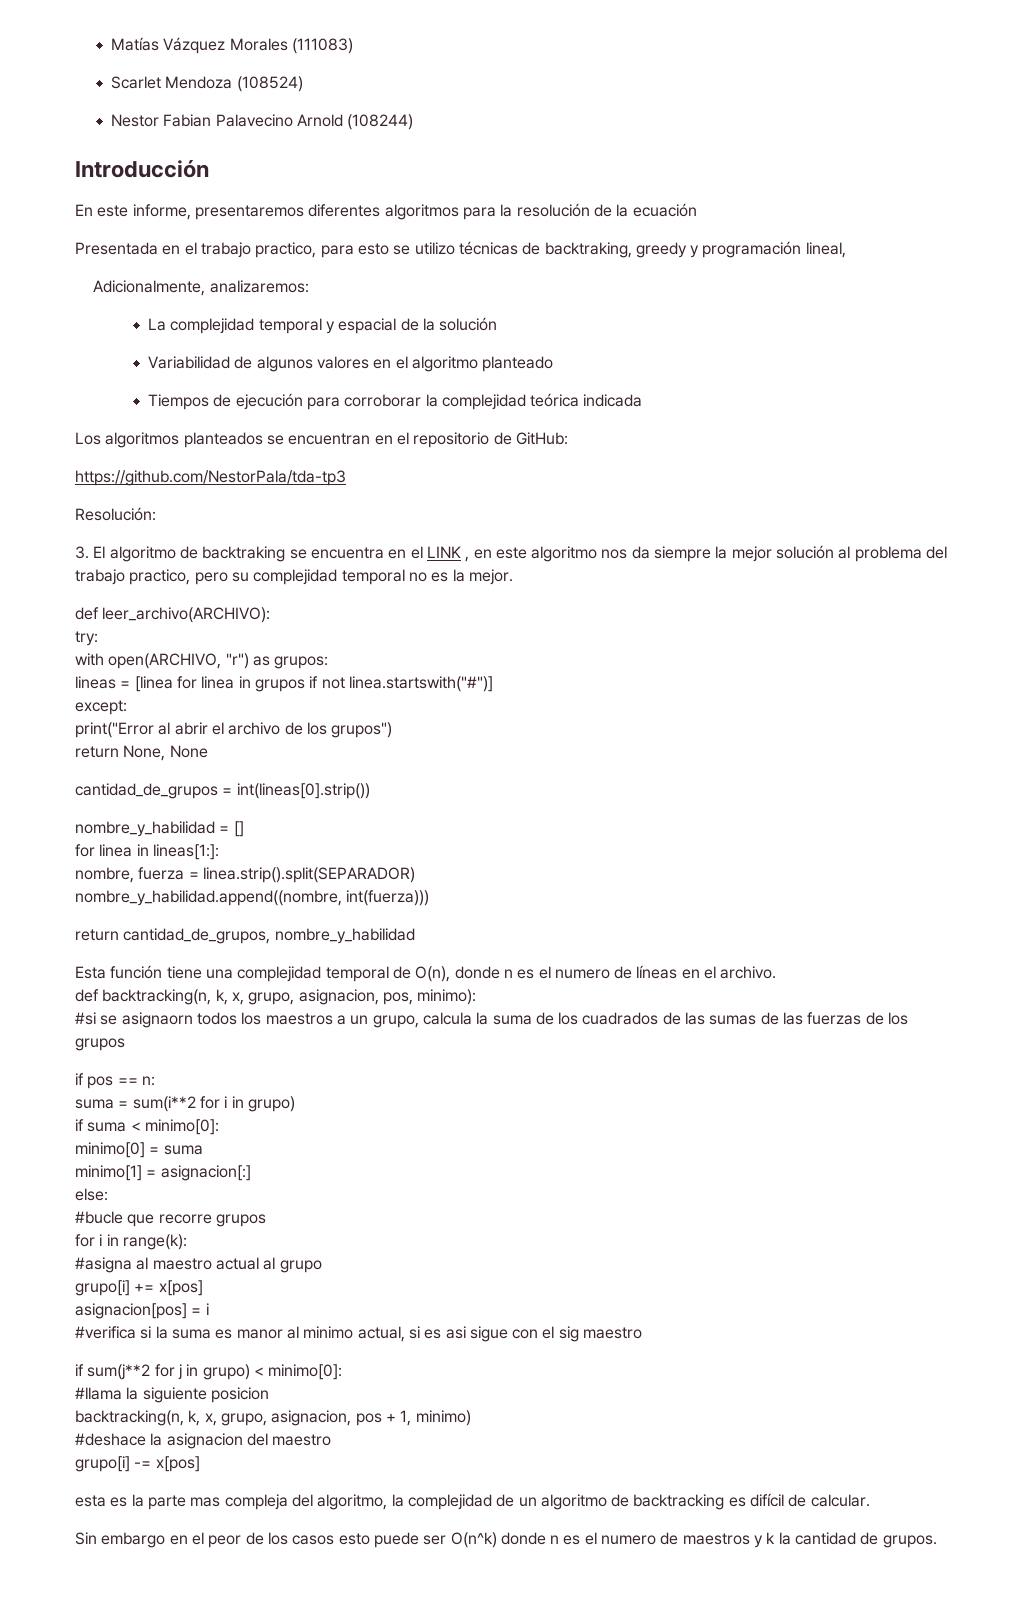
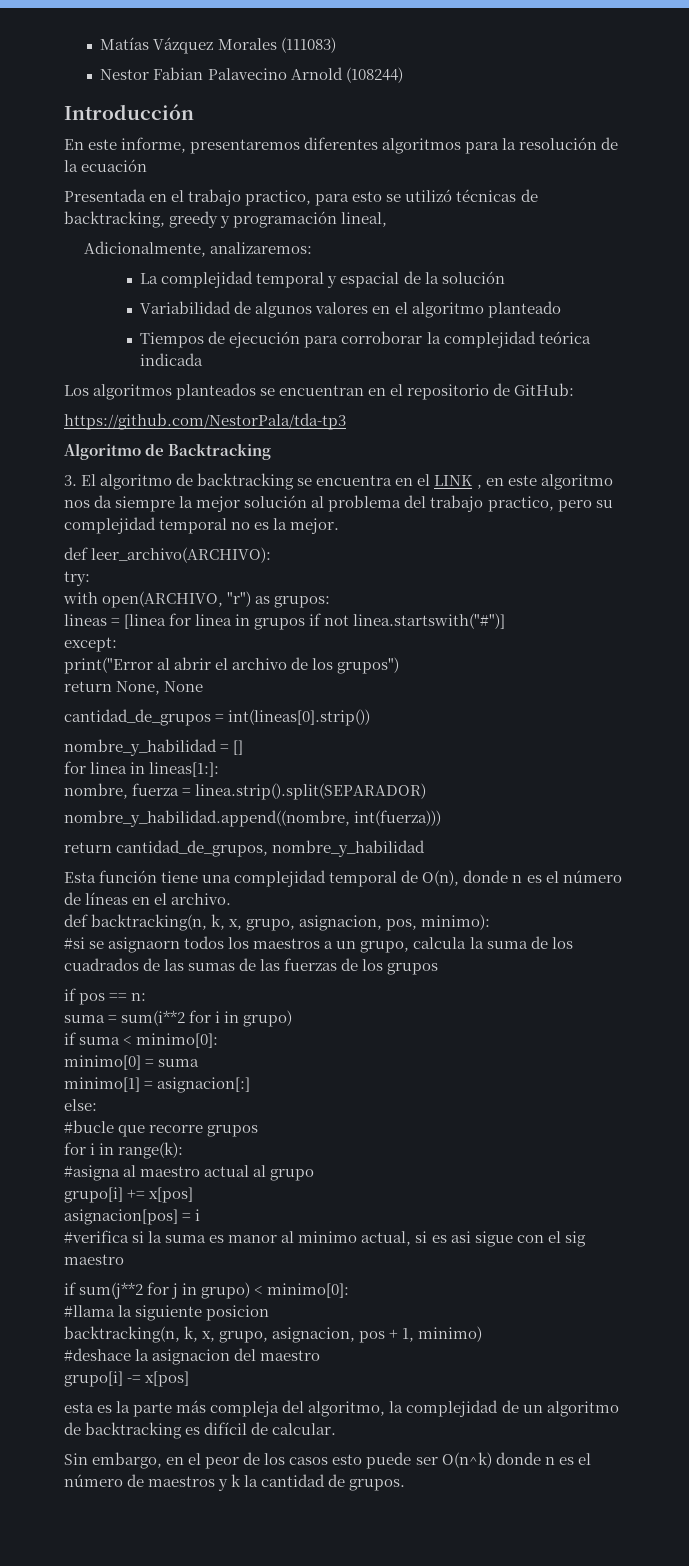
- Scarlet Mendoza (108524)
- Presentada en el trabajo practico, para esto se utilizo técnicas de backtraking, greedy y programación lineal,
+ Presentada en el trabajo practico, para esto se utilizó técnicas de backtracking, greedy y programación lineal,
- Resolución:
+ Algoritmo de Backtracking
- 3. El algoritmo de backtraking se encuentra en el LINK , en este algoritmo nos da siempre la mejor solución al problema del trabajo practico, pero su complejidad temporal no es la mejor.
+ 3. El algoritmo de backtracking se encuentra en el LINK , en este algoritmo nos da siempre la mejor solución al problema del trabajo practico, pero su complejidad temporal no es la mejor.
- Esta función tiene una complejidad temporal de O(n), donde n es el numero de líneas en el archivo.
+ Esta función tiene una complejidad temporal de O(n), donde n es el número de líneas en el archivo.
- esta es la parte mas compleja del algoritmo, la complejidad de un algoritmo de backtracking es difícil de calcular.
+ esta es la parte más compleja del algoritmo, la complejidad de un algoritmo de backtracking es difícil de calcular.
- Sin embargo en el peor de los casos esto puede ser O(n^k) donde n es el numero de maestros y k la cantidad de grupos.
+ Sin embargo, en el peor de los casos esto puede ser O(n^k) donde n es el número de maestros y k la cantidad de grupos.

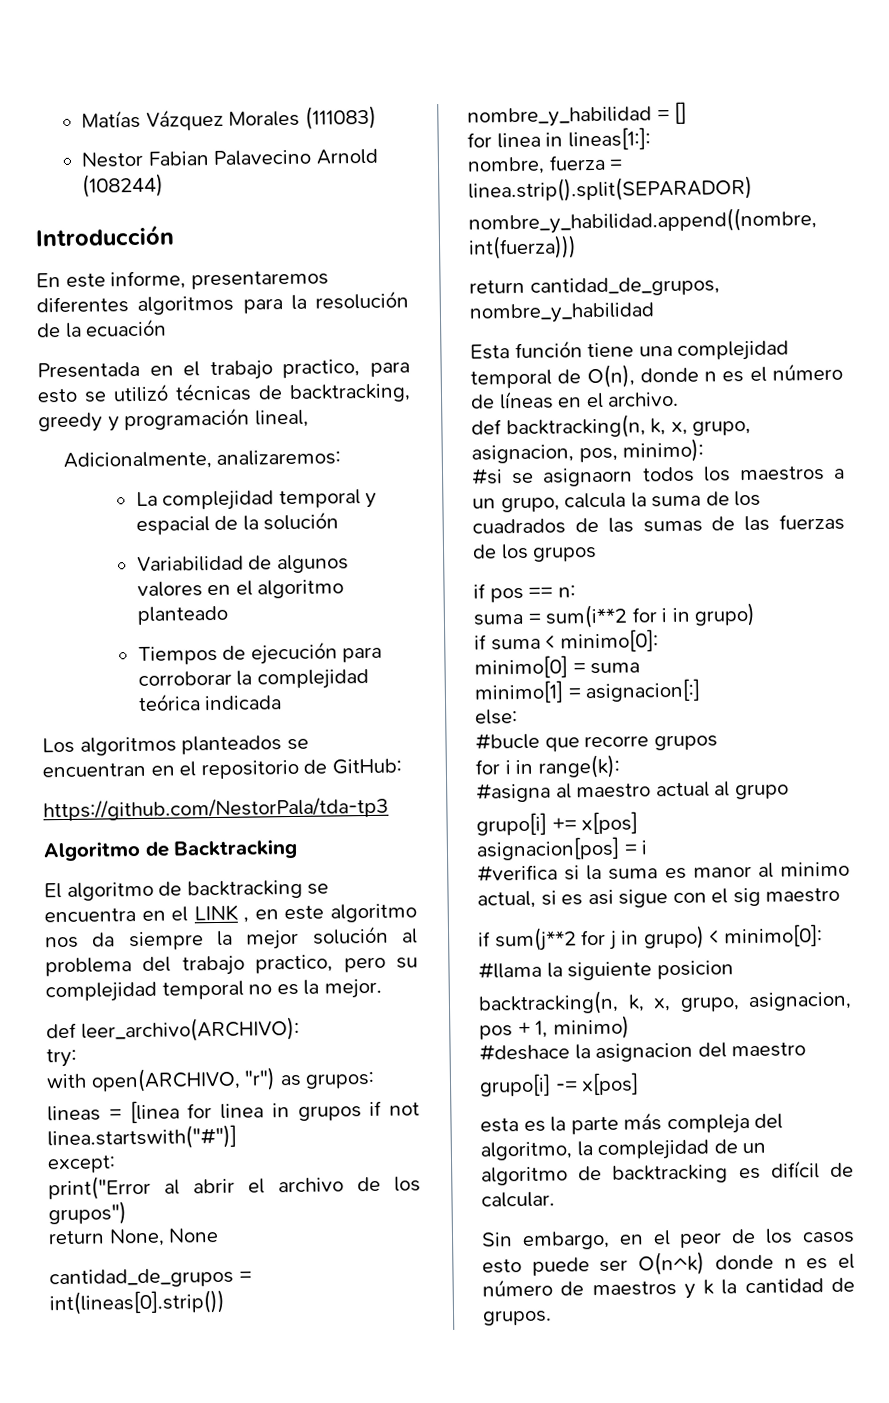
- 3. El algoritmo de backtracking se encuentra en el LINK , en este algoritmo nos da siempre la mejor solución al problema del trabajo practico, pero su complejidad temporal no es la mejor.
+ El algoritmo de backtracking se encuentra en el LINK , en este algoritmo nos da siempre la mejor solución al problema del trabajo practico, pero su complejidad temporal no es la mejor.

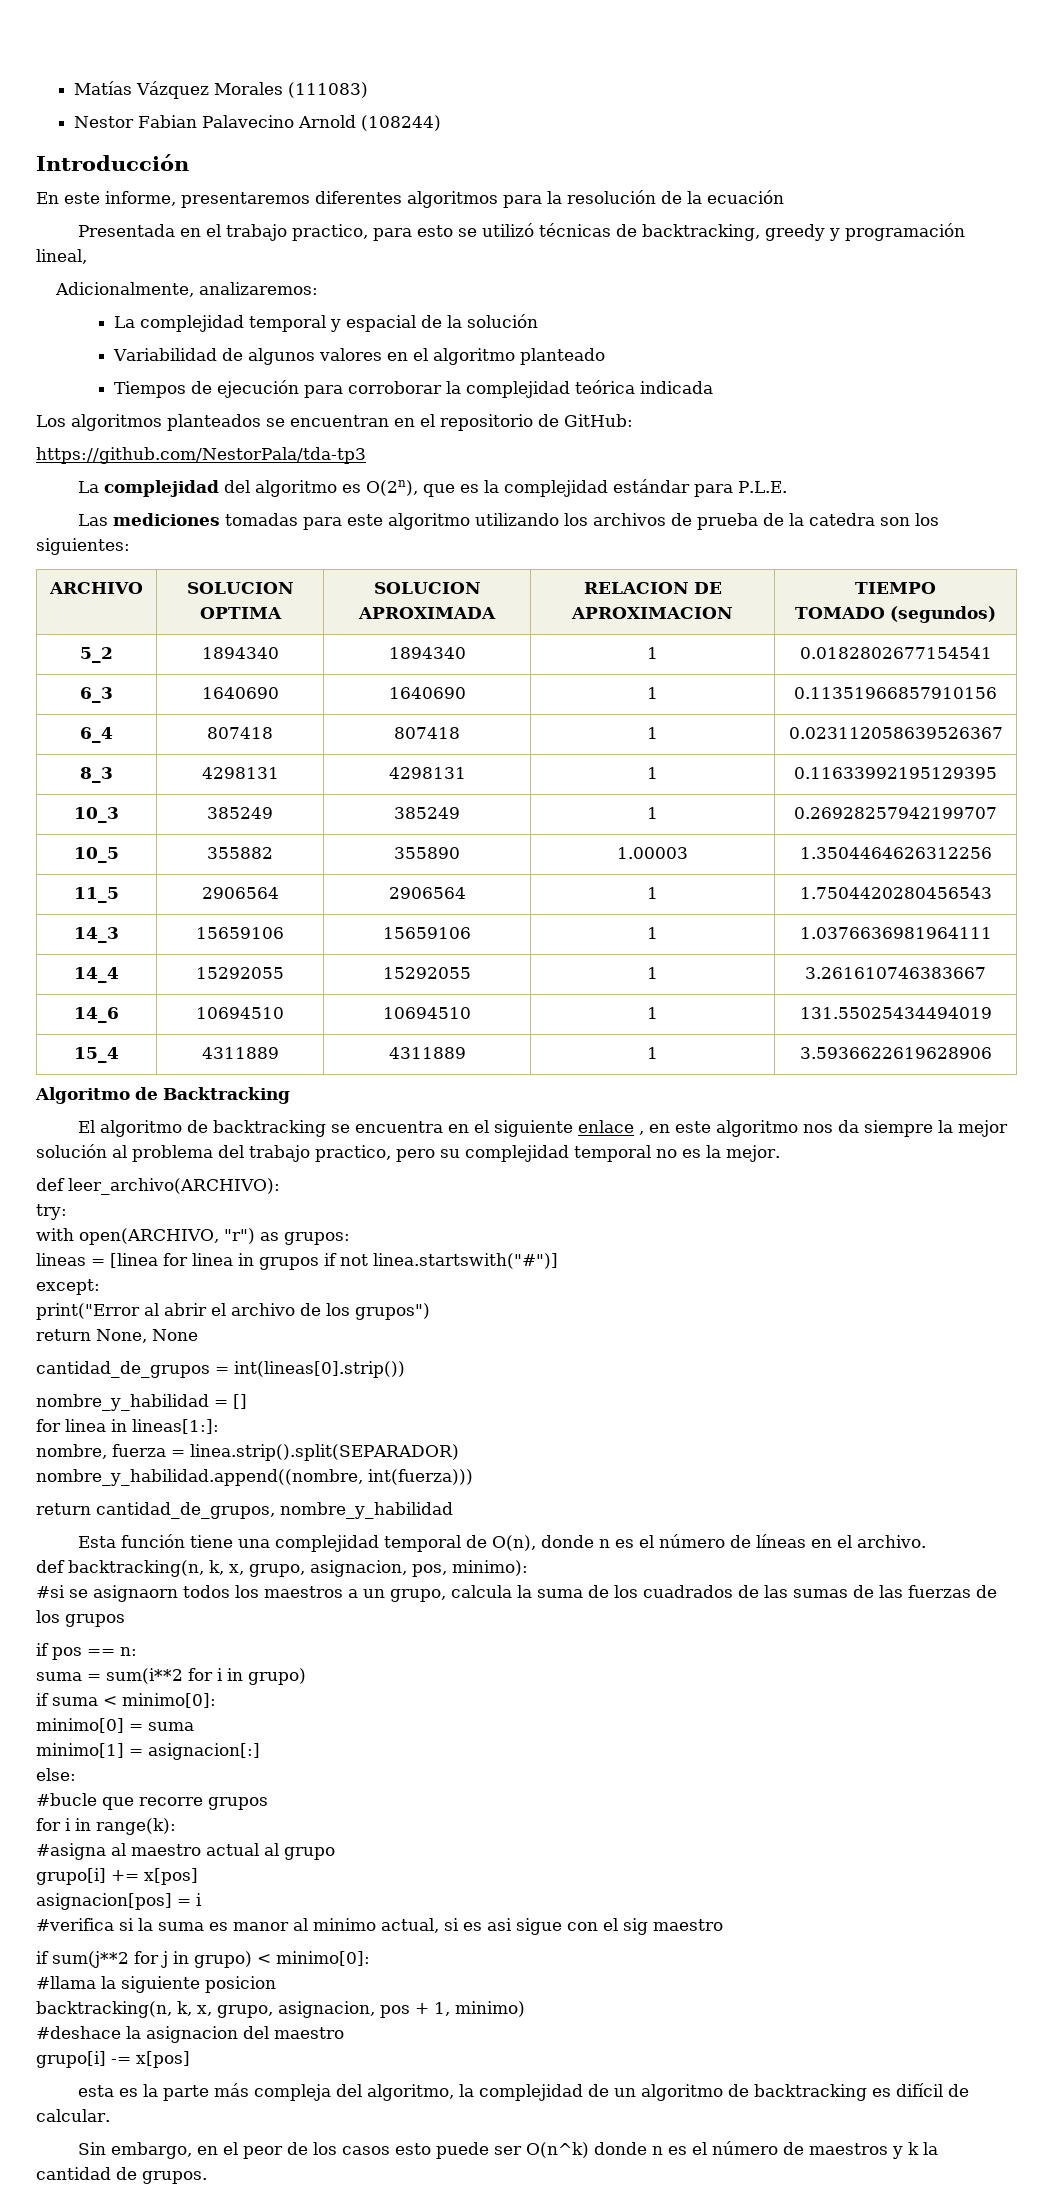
+ La complejidad del algoritmo es O(2n), que es la complejidad estándar para P.L.E.
+ Las mediciones tomadas para este algoritmo utilizando los archivos de prueba de la catedra son los siguientes:
+ ARCHIVO | SOLUCION OPTIMA | SOLUCION APROXIMADA | RELACION DE APROXIMACION | TIEMPO
+ TOMADO (segundos)
+ 5_2 | 1894340 | 1894340 | 1 | 0.0182802677154541
+ 6_3 | 1640690 | 1640690 | 1 | 0.11351966857910156
+ 6_4 | 807418 | 807418 | 1 | 0.023112058639526367
+ 8_3 | 4298131 | 4298131 | 1 | 0.11633992195129395
+ 10_3 | 385249 | 385249 | 1 | 0.26928257942199707
+ 10_5 | 355882 | 355890 | 1.00003 | 1.3504464626312256
+ 11_5 | 2906564 | 2906564 | 1 | 1.7504420280456543
+ 14_3 | 15659106 | 15659106 | 1 | 1.0376636981964111
+ 14_4 | 15292055 | 15292055 | 1 | 3.261610746383667
+ 14_6 | 10694510 | 10694510 | 1 | 131.55025434494019
+ 15_4 | 4311889 | 4311889 | 1 | 3.5936622619628906
- El algoritmo de backtracking se encuentra en el LINK , en este algoritmo nos da siempre la mejor solución al problema del trabajo practico, pero su complejidad temporal no es la mejor.
+ El algoritmo de backtracking se encuentra en el siguiente enlace , en este algoritmo nos da siempre la mejor solución al problema del trabajo practico, pero su complejidad temporal no es la mejor.

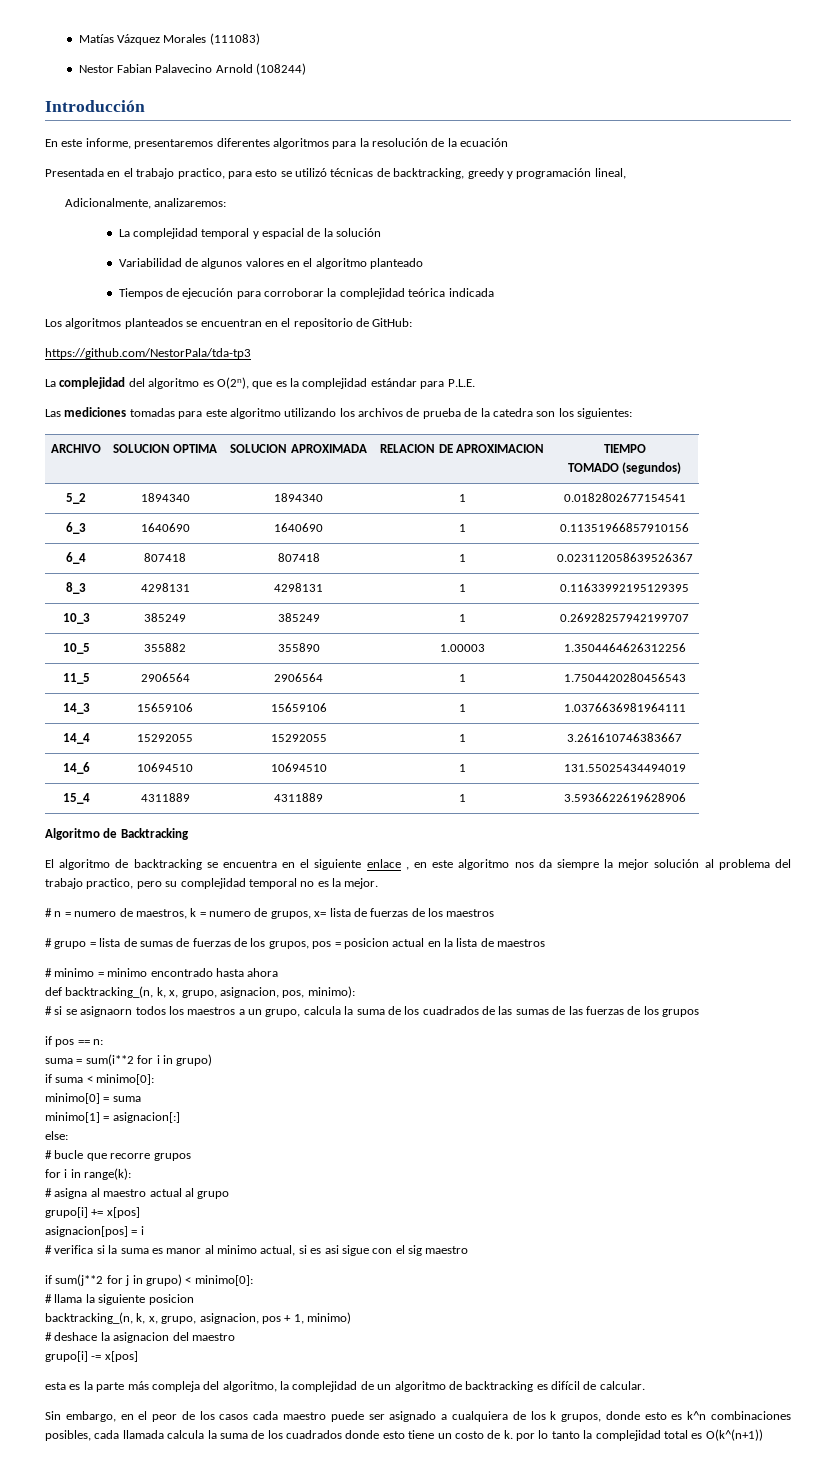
- def leer_archivo(ARCHIVO):
- try:
- with open(ARCHIVO, "r") as grupos:
- lineas = [linea for linea in grupos if not linea.startswith("#")]
- except:
- print("Error al abrir el archivo de los grupos")
- return None, None
- cantidad_de_grupos = int(lineas[0].strip())
- nombre_y_habilidad = []
- for linea in lineas[1:]:
- nombre, fuerza = linea.strip().split(SEPARADOR)
- nombre_y_habilidad.append((nombre, int(fuerza)))
- return cantidad_de_grupos, nombre_y_habilidad
- Esta función tiene una complejidad temporal de O(n), donde n es el número de líneas en el archivo.
- def backtracking(n, k, x, grupo, asignacion, pos, minimo):
+ # n = numero de maestros, k = numero de grupos, x= lista de fuerzas de los maestros
+ # grupo = lista de sumas de fuerzas de los grupos, pos = posicion actual en la lista de maestros
+ # minimo = minimo encontrado hasta ahora
+ def backtracking_(n, k, x, grupo, asignacion, pos, minimo):
- #si se asignaorn todos los maestros a un grupo, calcula la suma de los cuadrados de las sumas de las fuerzas de los grupos
+ # si se asignaorn todos los maestros a un grupo, calcula la suma de los cuadrados de las sumas de las fuerzas de los grupos
- #bucle que recorre grupos
+ # bucle que recorre grupos
- #asigna al maestro actual al grupo
+ # asigna al maestro actual al grupo
- #verifica si la suma es manor al minimo actual, si es asi sigue con el sig maestro
+ # verifica si la suma es manor al minimo actual, si es asi sigue con el sig maestro
- #llama la siguiente posicion
+ # llama la siguiente posicion
- backtracking(n, k, x, grupo, asignacion, pos + 1, minimo)
+ backtracking_(n, k, x, grupo, asignacion, pos + 1, minimo)
- #deshace la asignacion del maestro
+ # deshace la asignacion del maestro
- Sin embargo, en el peor de los casos esto puede ser O(n^k) donde n es el número de maestros y k la cantidad de grupos.
+ Sin embargo, en el peor de los casos cada maestro puede ser asignado a cualquiera de los k grupos, donde esto es k^n combinaciones posibles, cada llamada calcula la suma de los cuadrados donde esto tiene un costo de k. por lo tanto la complejidad total es O(k^(n+1))

